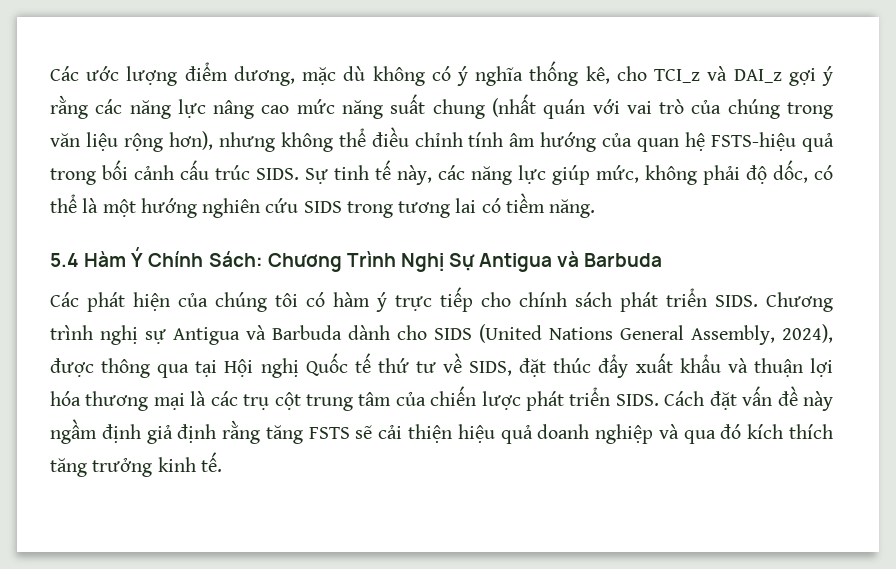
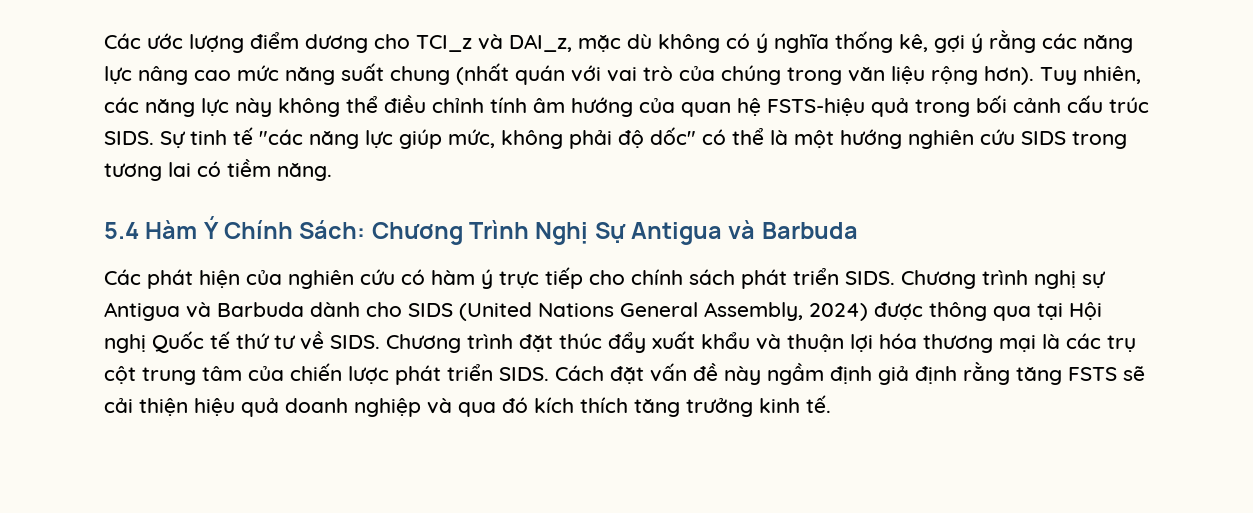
- Các ước lượng điểm dương, mặc dù không có ý nghĩa thống kê, cho TCI_z và DAI_z gợi ý rằng các năng lực nâng cao mức năng suất chung (nhất quán với vai trò của chúng trong văn liệu rộng hơn), nhưng không thể điều chỉnh tính âm hướng của quan hệ FSTS-hiệu quả trong bối cảnh cấu trúc SIDS.
+ Các ước lượng điểm dương cho TCI_z và DAI_z, mặc dù không có ý nghĩa thống kê, gợi ý rằng các năng lực nâng cao mức năng suất chung (nhất quán với vai trò của chúng trong văn liệu rộng hơn). Tuy nhiên, các năng lực này không thể điều chỉnh tính âm hướng của quan hệ FSTS-hiệu quả trong bối cảnh cấu trúc SIDS.
- Sự tinh tế này, các năng lực giúp mức, không phải độ dốc, có thể là một hướng nghiên cứu SIDS trong tương lai có tiềm năng.
+ Sự tinh tế "các năng lực giúp mức, không phải độ dốc" có thể là một hướng nghiên cứu SIDS trong tương lai có tiềm năng.
- Các phát hiện của chúng tôi có hàm ý trực tiếp cho chính sách phát triển SIDS.
+ Các phát hiện của nghiên cứu có hàm ý trực tiếp cho chính sách phát triển SIDS.
- Chương trình nghị sự Antigua và Barbuda dành cho SIDS (United Nations General Assembly, 2024), được thông qua tại Hội nghị Quốc tế thứ tư về SIDS, đặt thúc đẩy xuất khẩu và thuận lợi hóa thương mại là các trụ cột trung tâm của chiến lược phát triển SIDS.
+ Chương trình nghị sự Antigua và Barbuda dành cho SIDS (United Nations General Assembly, 2024) được thông qua tại Hội nghị Quốc tế thứ tư về SIDS. Chương trình đặt thúc đẩy xuất khẩu và thuận lợi hóa thương mại là các trụ cột trung tâm của chiến lược phát triển SIDS.

